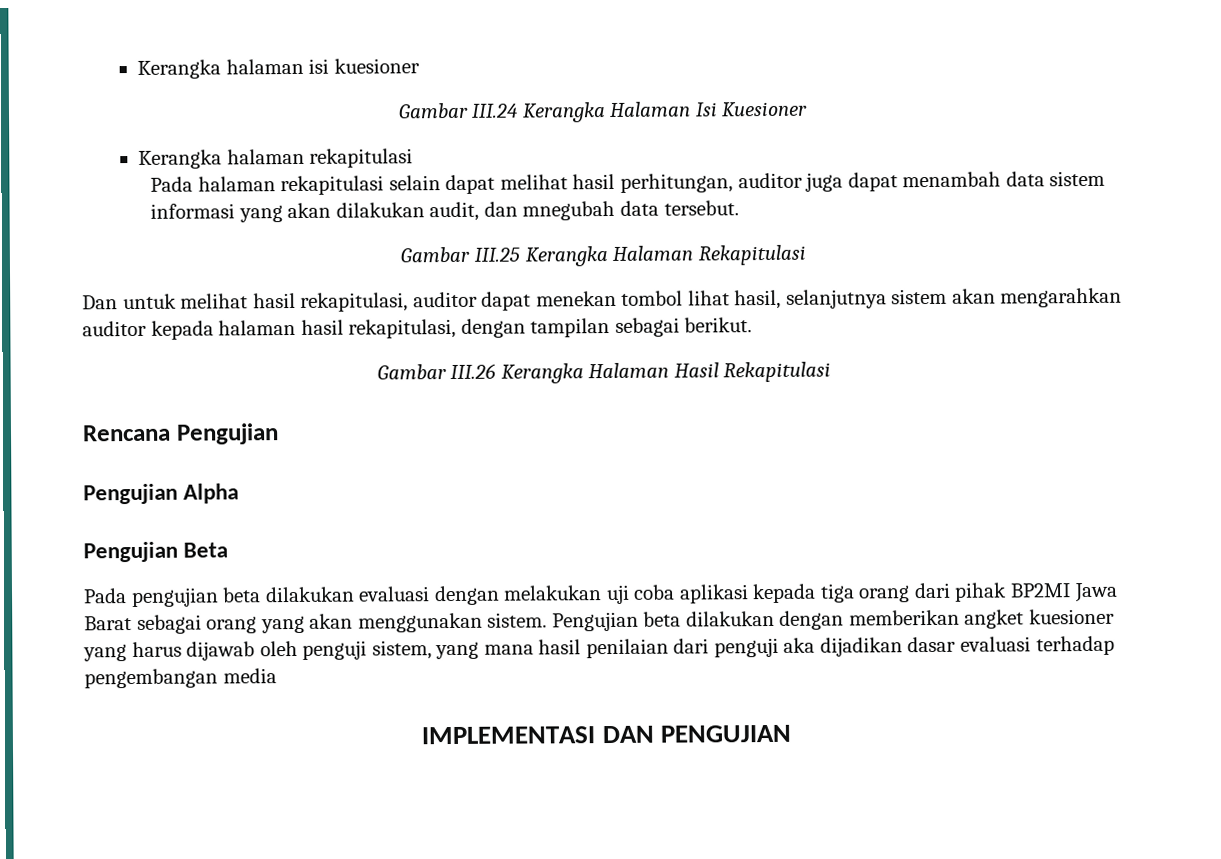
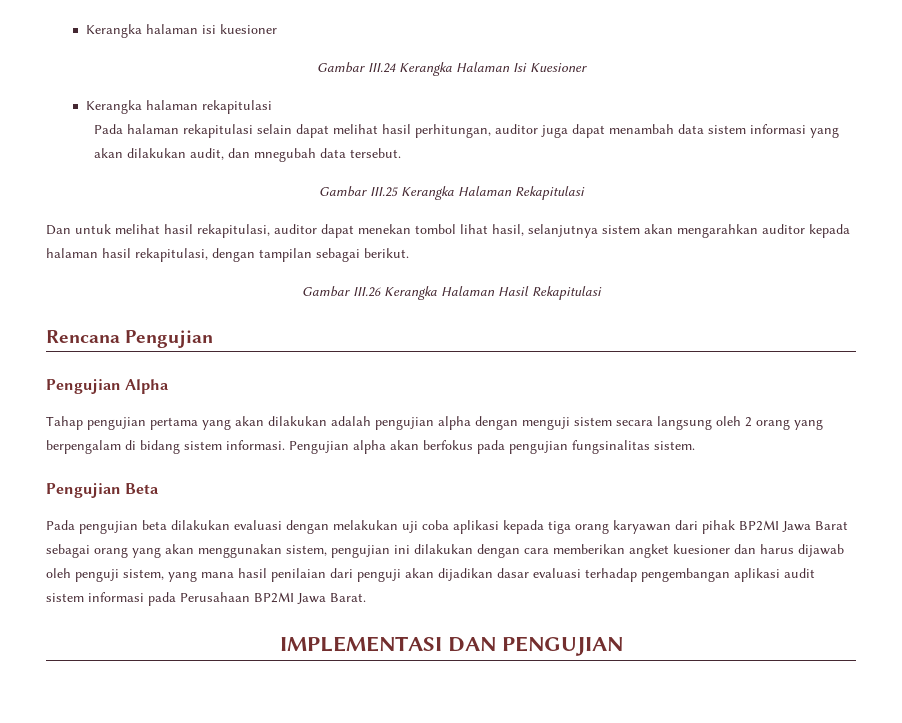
+ Tahap pengujian pertama yang akan dilakukan adalah pengujian alpha dengan menguji sistem secara langsung oleh 2 orang yang berpengalam di bidang sistem informasi. Pengujian alpha akan berfokus pada pengujian fungsinalitas sistem.
- Pada pengujian beta dilakukan evaluasi dengan melakukan uji coba aplikasi kepada tiga orang dari pihak BP2MI Jawa Barat sebagai orang yang akan menggunakan sistem. Pengujian beta dilakukan dengan memberikan angket kuesioner yang harus dijawab oleh penguji sistem, yang mana hasil penilaian dari penguji aka dijadikan dasar evaluasi terhadap pengembangan media
+ Pada pengujian beta dilakukan evaluasi dengan melakukan uji coba aplikasi kepada tiga orang karyawan dari pihak BP2MI Jawa Barat sebagai orang yang akan menggunakan sistem, pengujian ini dilakukan dengan cara memberikan angket kuesioner dan harus dijawab oleh penguji sistem, yang mana hasil penilaian dari penguji akan dijadikan dasar evaluasi terhadap pengembangan aplikasi audit sistem informasi pada Perusahaan BP2MI Jawa Barat.

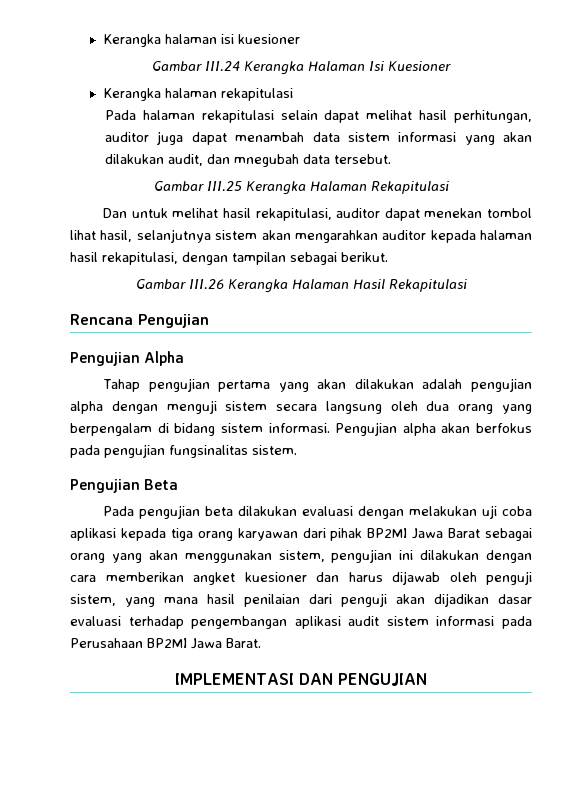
- Tahap pengujian pertama yang akan dilakukan adalah pengujian alpha dengan menguji sistem secara langsung oleh 2 orang yang berpengalam di bidang sistem informasi.
+ Tahap pengujian pertama yang akan dilakukan adalah pengujian alpha dengan menguji sistem secara langsung oleh dua orang yang berpengalam di bidang sistem informasi.

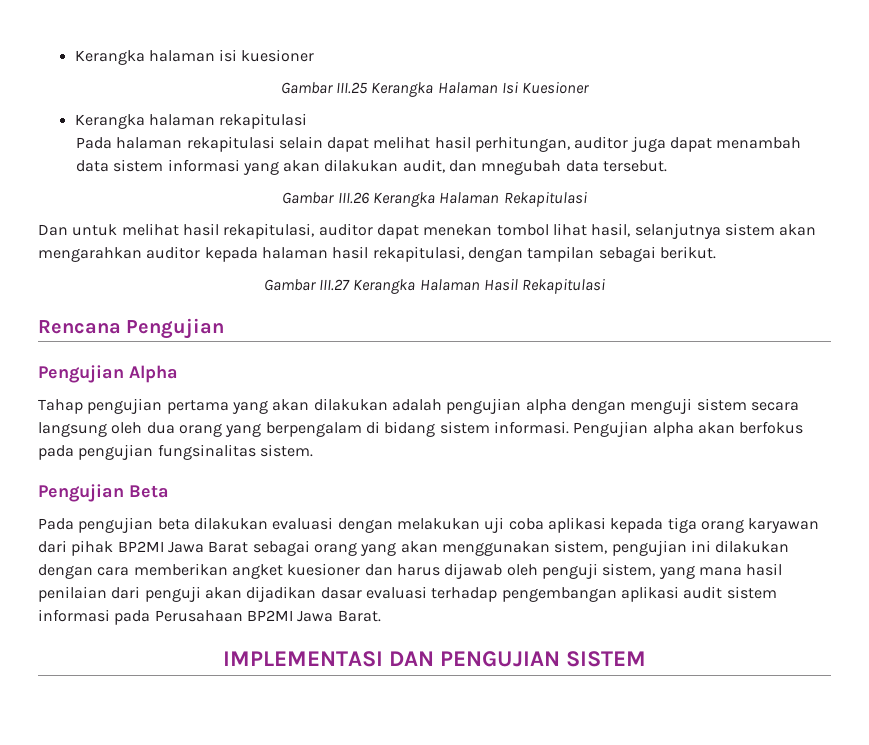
- Gambar III.24 Kerangka Halaman Isi Kuesioner
+ Gambar III.25 Kerangka Halaman Isi Kuesioner
- Gambar III.25 Kerangka Halaman Rekapitulasi
+ Gambar III.26 Kerangka Halaman Rekapitulasi
- Gambar III.26 Kerangka Halaman Hasil Rekapitulasi
+ Gambar III.27 Kerangka Halaman Hasil Rekapitulasi
- IMPLEMENTASI DAN PENGUJIAN
+ IMPLEMENTASI DAN PENGUJIAN SISTEM

